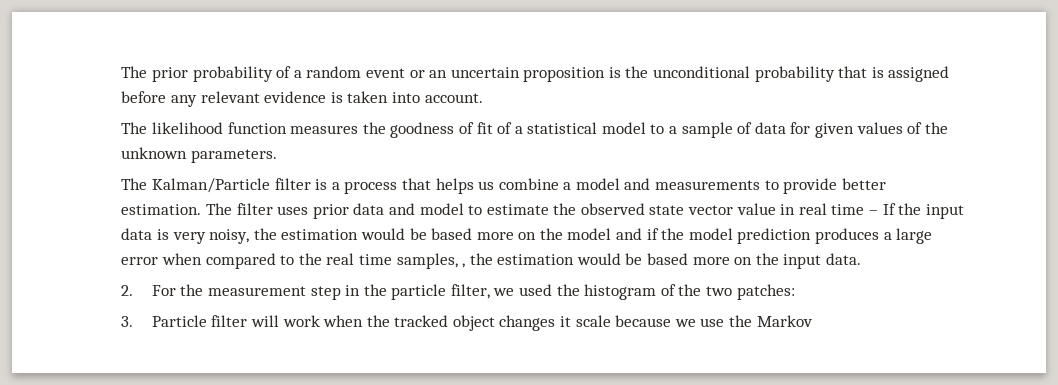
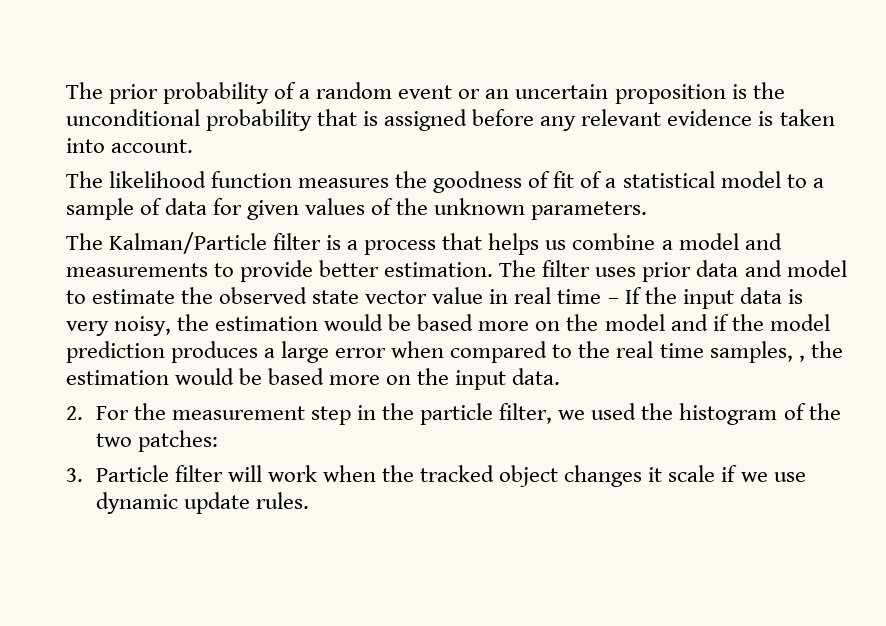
- 3. Particle filter will work when the tracked object changes it scale because we use the Markov
+ 3. Particle filter will work when the tracked object changes it scale if we use dynamic update rules.

